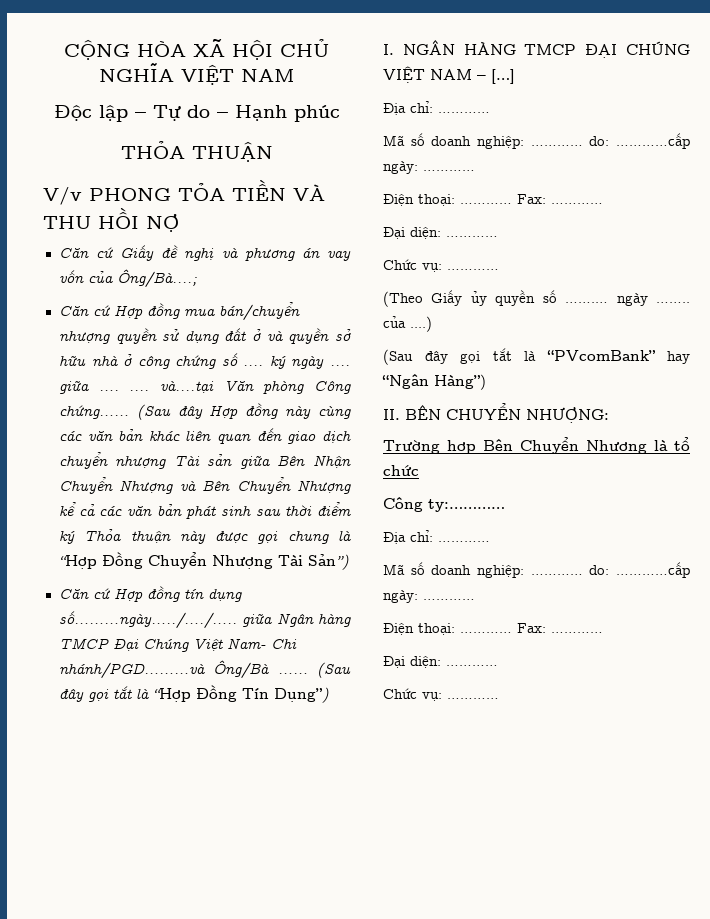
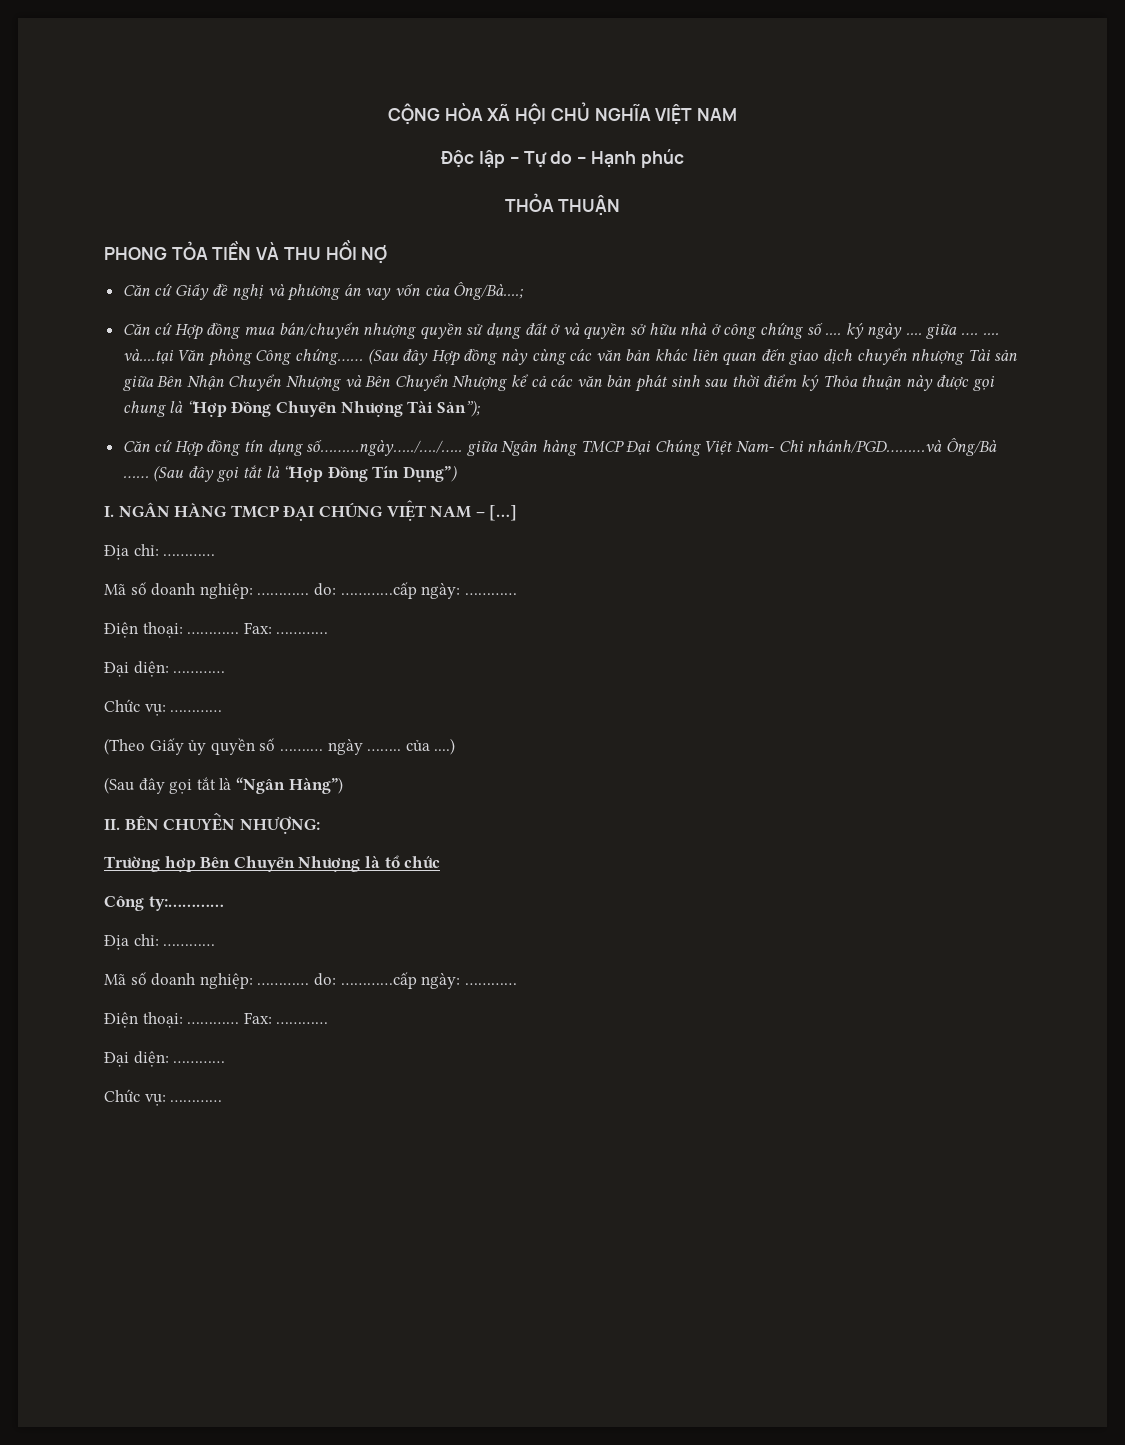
- V/v PHONG TỎA TIỀN VÀ THU HỒI NỢ
+ PHONG TỎA TIỀN VÀ THU HỒI NỢ
- (Sau đây Hợp đồng này cùng các văn bản khác liên quan đến giao dịch chuyển nhượng Tài sản giữa Bên Nhận Chuyển Nhượng và Bên Chuyển Nhượng kể cả các văn bản phát sinh sau thời điểm ký Thỏa thuận này được gọi chung là “Hợp Đồng Chuyển Nhượng Tài Sản”)
+ (Sau đây Hợp đồng này cùng các văn bản khác liên quan đến giao dịch chuyển nhượng Tài sản giữa Bên Nhận Chuyển Nhượng và Bên Chuyển Nhượng kể cả các văn bản phát sinh sau thời điểm ký Thỏa thuận này được gọi chung là “Hợp Đồng Chuyển Nhượng Tài Sản”);
- (Sau đây gọi tắt là “PVcomBank” hay “Ngân Hàng”)
+ (Sau đây gọi tắt là “Ngân Hàng”)

